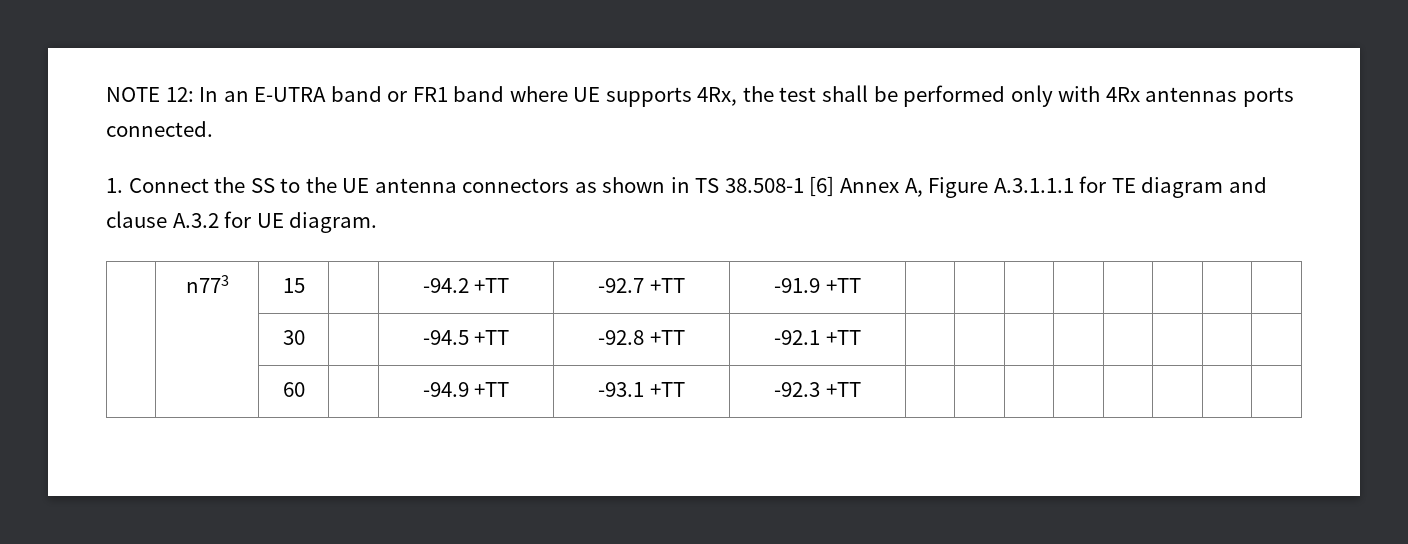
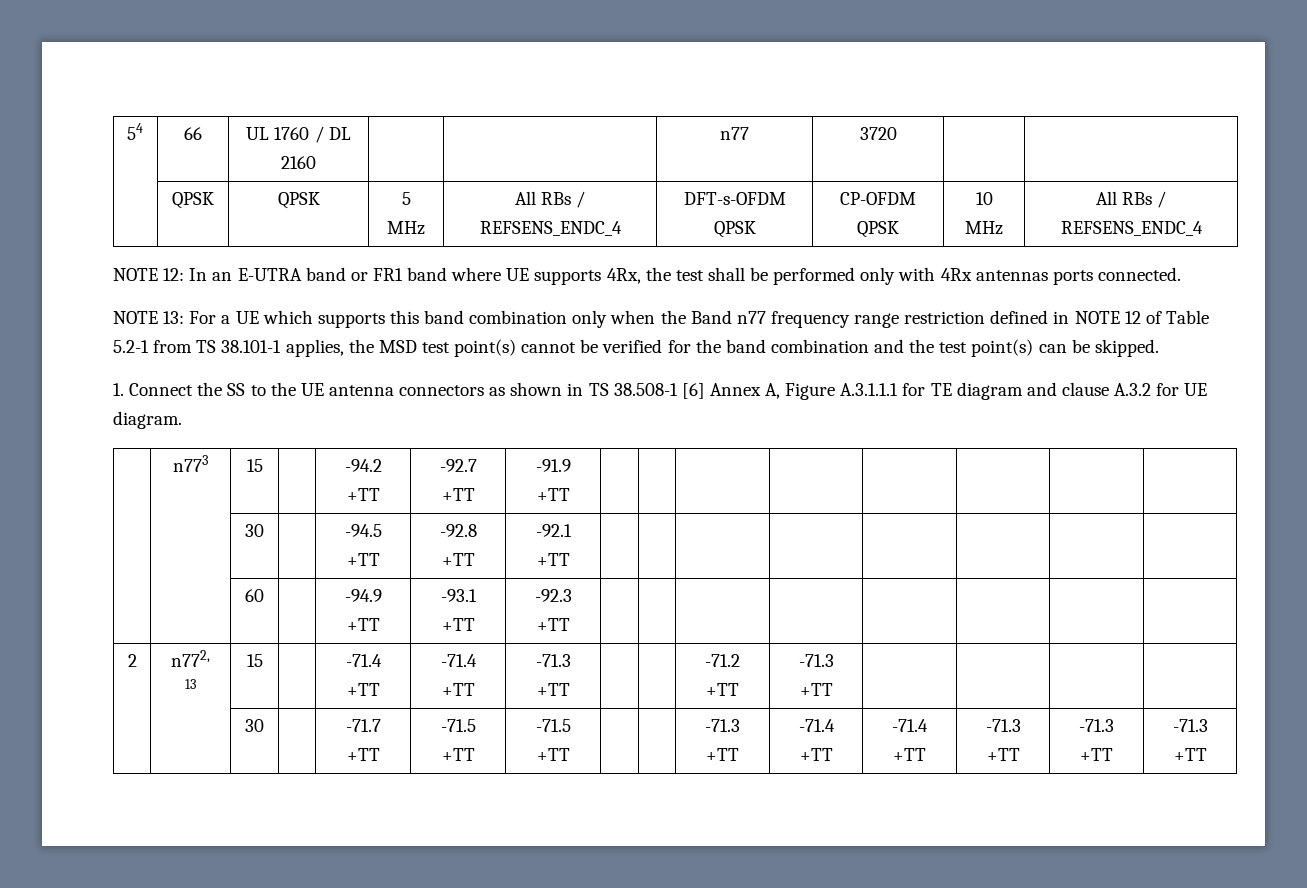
+ 54 | 66 | UL 1760 / DL 2160 | | | n77 | 3720 | |
+ | QPSK | QPSK | 5 MHz | All RBs / REFSENS_ENDC_4 | DFT-s-OFDM QPSK | CP-OFDM QPSK | 10 MHz | All RBs / REFSENS_ENDC_4
+ NOTE 13: For a UE which supports this band combination only when the Band n77 frequency range restriction defined in NOTE 12 of Table 5.2-1 from TS 38.101-1 applies, the MSD test point(s) cannot be verified for the band combination and the test point(s) can be skipped.
+ 2 | n772, 13 | 15 | | -71.4 +TT | -71.4 +TT | -71.3 +TT | | | -71.2 +TT | -71.3 +TT | | | |
+ | | 30 | | -71.7 +TT | -71.5 +TT | -71.5 +TT | | | -71.3 +TT | -71.4 +TT | -71.4 +TT | -71.3 +TT | -71.3 +TT | -71.3 +TT

